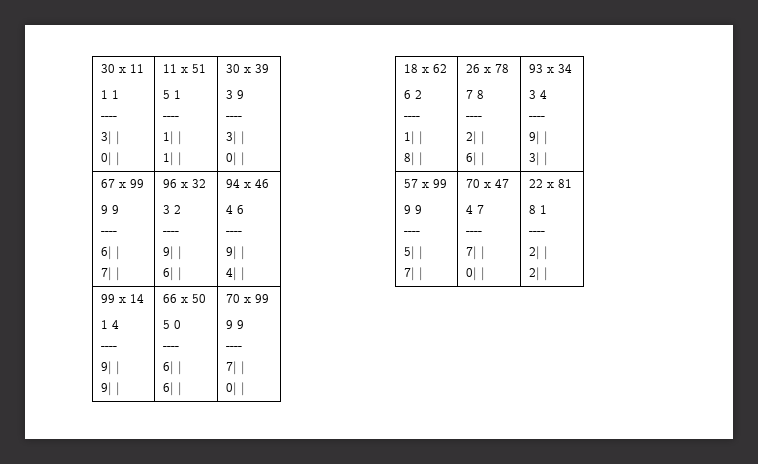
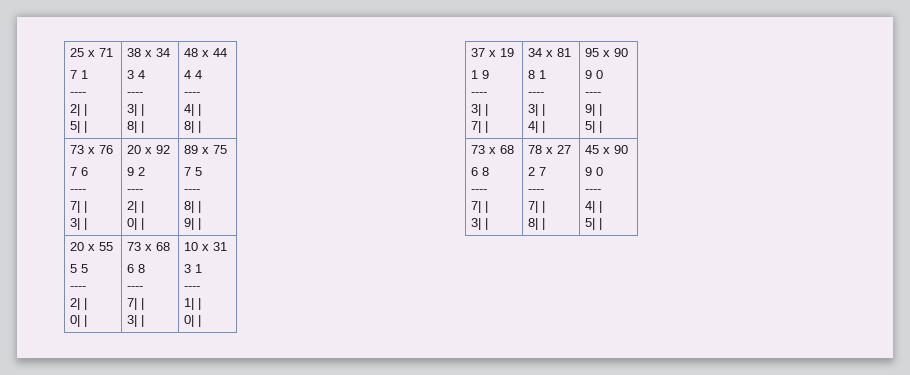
- 30 x 11
- 1 1
+ 25 x 71
+ 7 1
+ ----
+ 2| |
+ 5| | | 38 x 34
+ 3 4
  ----
  3| |
- 0| | | 11 x 51
- 5 1
+ 8| | | 48 x 44
+ 4 4
+ ----
+ 4| |
+ 8| |
+ 73 x 76
+ 7 6
+ ----
+ 7| |
+ 3| | | 20 x 92
+ 9 2
+ ----
+ 2| |
+ 0| | | 89 x 75
+ 7 5
+ ----
+ 8| |
+ 9| |
+ 20 x 55
+ 5 5
+ ----
+ 2| |
+ 0| | | 73 x 68
+ 6 8
+ ----
+ 7| |
+ 3| | | 10 x 31
+ 3 1
  ----
  1| |
- 1| | | 30 x 39
- 3 9
+ 0| |
+ 37 x 19
+ 1 9
  ----
  3| |
- 0| |
- 67 x 99
- 9 9
+ 7| | | 34 x 81
+ 8 1
  ----
- 6| |
- 7| | | 96 x 32
- 3 2
+ 3| |
+ 4| | | 95 x 90
+ 9 0
  ----
  9| |
- 6| | | 94 x 46
- 4 6
- ----
- 9| |
- 4| |
- 99 x 14
- 1 4
- ----
- 9| |
- 9| | | 66 x 50
- 5 0
- ----
- 6| |
- 6| | | 70 x 99
- 9 9
+ 5| |
+ 73 x 68
+ 6 8
  ----
  7| |
- 0| |
- 18 x 62
- 6 2
- ----
- 1| |
- 8| | | 26 x 78
- 7 8
- ----
- 2| |
- 6| | | 93 x 34
- 3 4
- ----
- 9| |
- 3| |
- 57 x 99
- 9 9
- ----
- 5| |
- 7| | | 70 x 47
- 4 7
+ 3| | | 78 x 27
+ 2 7
  ----
  7| |
- 0| | | 22 x 81
- 8 1
+ 8| | | 45 x 90
+ 9 0
  ----
- 2| |
- 2| |
+ 4| |
+ 5| |

